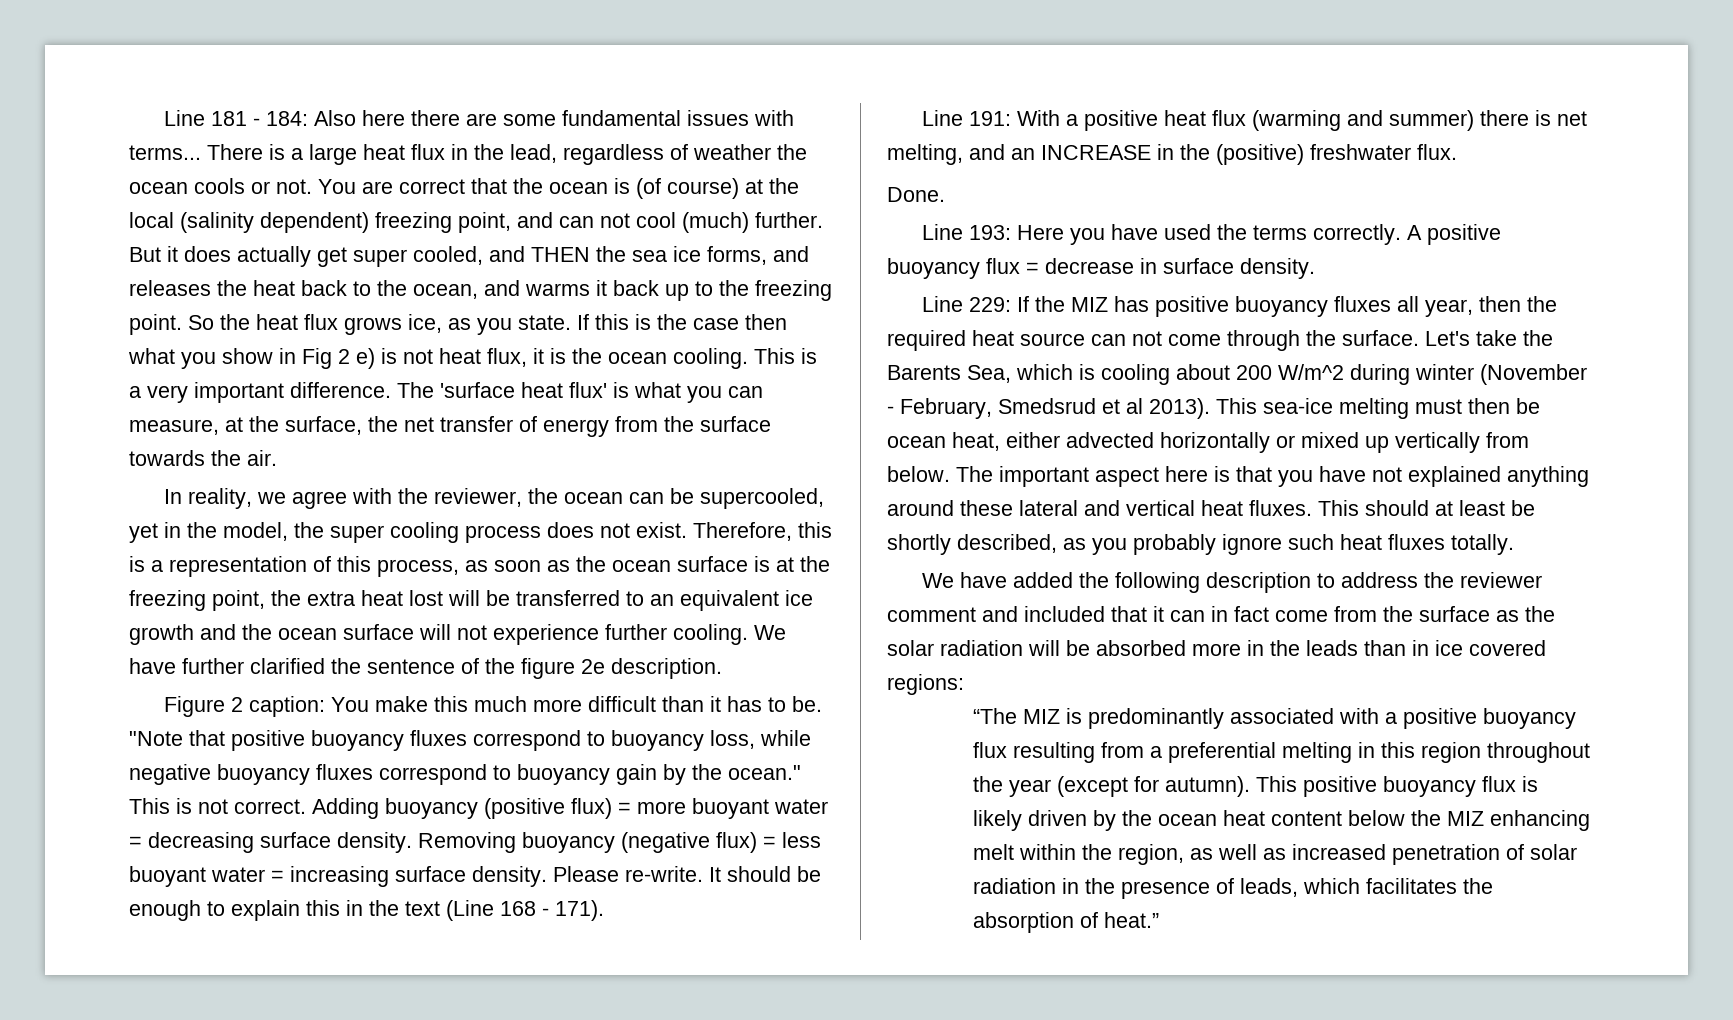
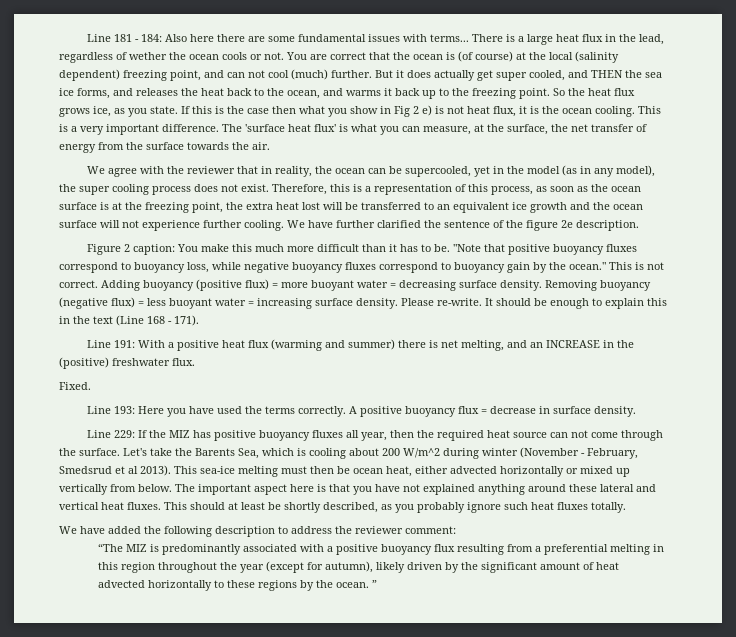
- There is a large heat flux in the lead, regardless of weather the ocean cools or not.
+ There is a large heat flux in the lead, regardless of wether the ocean cools or not.
- In reality, we agree with the reviewer, the ocean can be supercooled, yet in the model, the super cooling process does not exist.
+ We agree with the reviewer that in reality, the ocean can be supercooled, yet in the model (as in any model), the super cooling process does not exist.
- Done.
+ Fixed.
- We have added the following description to address the reviewer comment and included that it can in fact come from the surface as the solar radiation will be absorbed more in the leads than in ice covered regions:
+ We have added the following description to address the reviewer comment:
- “The MIZ is predominantly associated with a positive buoyancy flux resulting from a preferential melting in this region throughout the year (except for autumn). This positive buoyancy flux is likely driven by the ocean heat content below the MIZ enhancing melt within the region, as well as increased penetration of solar radiation in the presence of leads, which facilitates the absorption of heat.”
+ “The MIZ is predominantly associated with a positive buoyancy flux resulting from a preferential melting in this region throughout the year (except for autumn), likely driven by the significant amount of heat advected horizontally to these regions by the ocean. ”

